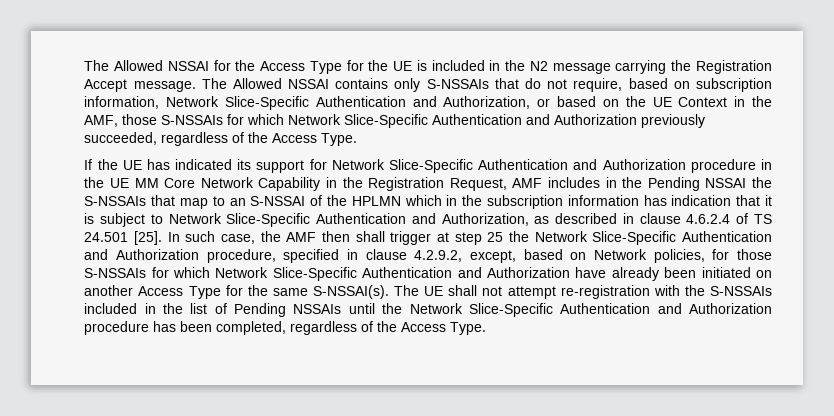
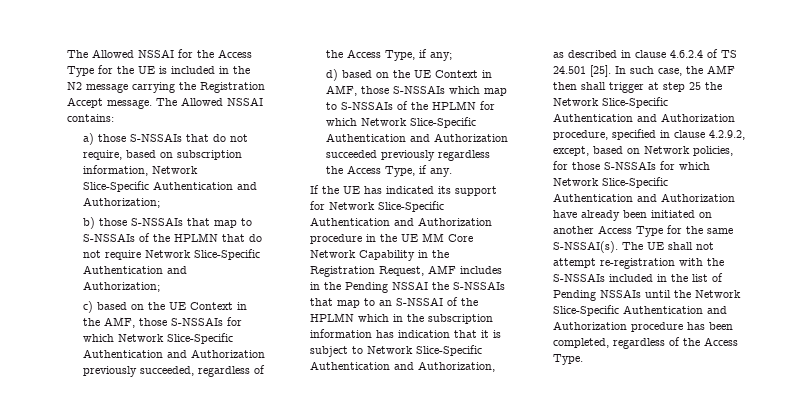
- The Allowed NSSAI contains only S-NSSAIs that do not require, based on subscription information, Network Slice-Specific Authentication and Authorization, or based on the UE Context in the AMF, those S-NSSAIs for which Network Slice-Specific Authentication and Authorization previously succeeded, regardless of the Access Type.
+ The Allowed NSSAI contains:
+ a) those S-NSSAIs that do not require, based on subscription information, Network Slice-Specific Authentication and Authorization;
+ b) those S-NSSAIs that map to S-NSSAIs of the HPLMN that do not require Network Slice-Specific Authentication and Authorization;
+ c) based on the UE Context in the AMF, those S-NSSAIs for which Network Slice-Specific Authentication and Authorization previously succeeded, regardless of the Access Type, if any;
+ d) based on the UE Context in AMF, those S-NSSAIs which map to S-NSSAIs of the HPLMN for which Network Slice-Specific Authentication and Authorization succeeded previously regardless the Access Type, if any.

